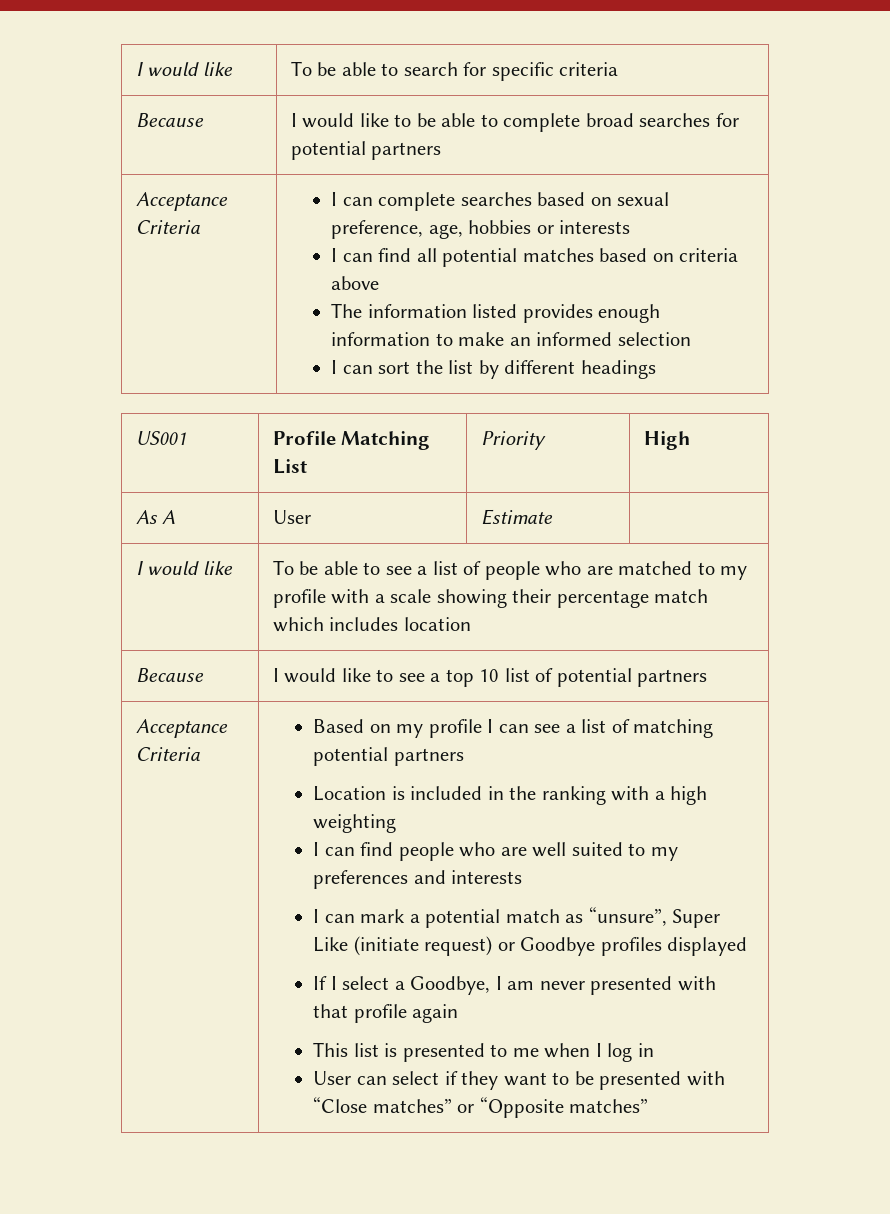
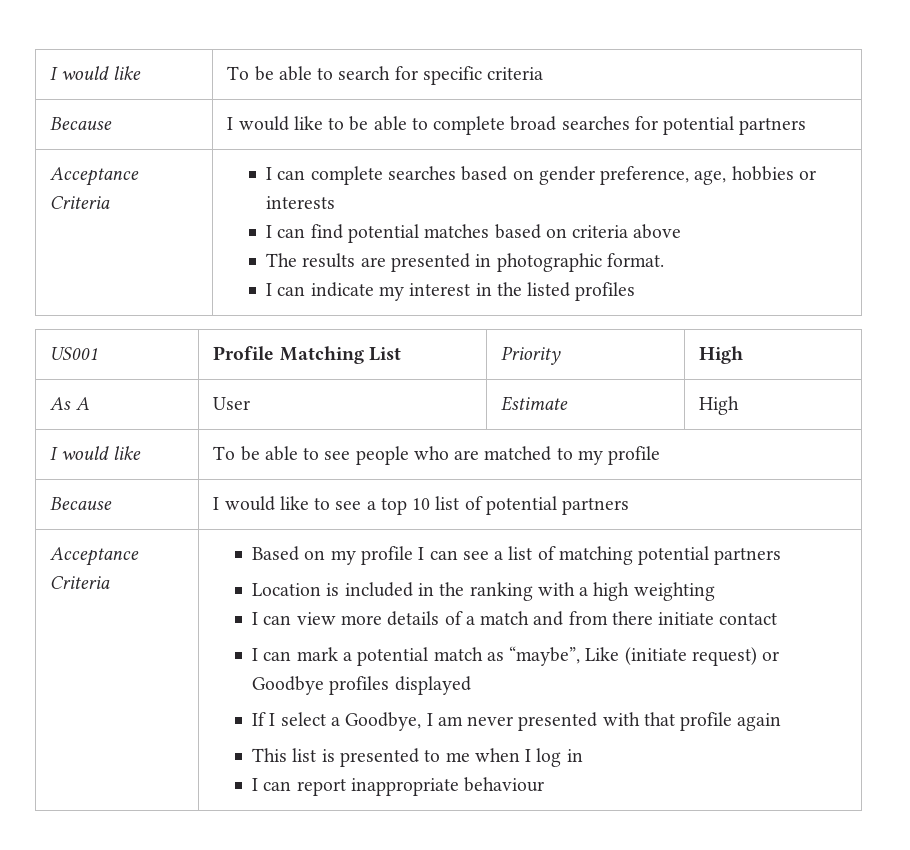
- I can complete searches based on sexual preference, age, hobbies or interests
+ I can complete searches based on gender preference, age, hobbies or interests
- I can find all potential matches based on criteria above
+ I can find potential matches based on criteria above
- The information listed provides enough information to make an informed selection
- I can sort the list by different headings
+ The results are presented in photographic format.
+ I can indicate my interest in the listed profiles
- As A | User | Estimate |
+ As A | User | Estimate | High
- I would like | To be able to see a list of people who are matched to my profile with a scale showing their percentage match which includes location
+ I would like | To be able to see people who are matched to my profile
- I can find people who are well suited to my preferences and interests
+ I can view more details of a match and from there initiate contact
- I can mark a potential match as “unsure”, Super Like (initiate request) or Goodbye profiles displayed
+ I can mark a potential match as “maybe”, Like (initiate request) or Goodbye profiles displayed
- User can select if they want to be presented with “Close matches” or “Opposite matches”
+ I can report inappropriate behaviour

